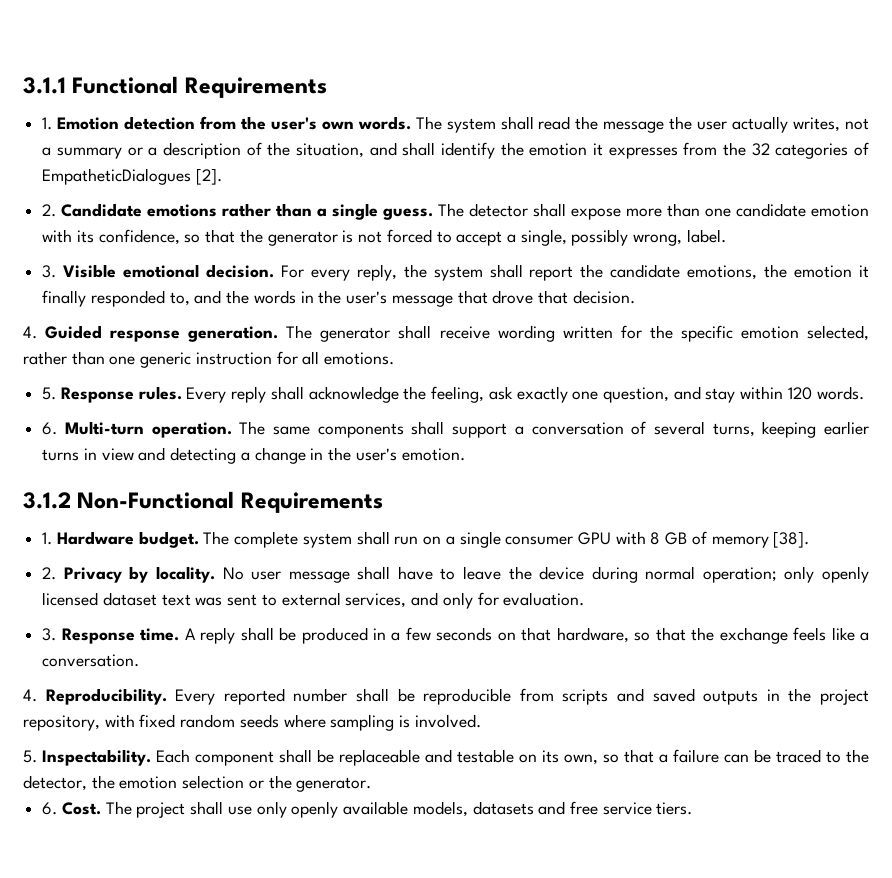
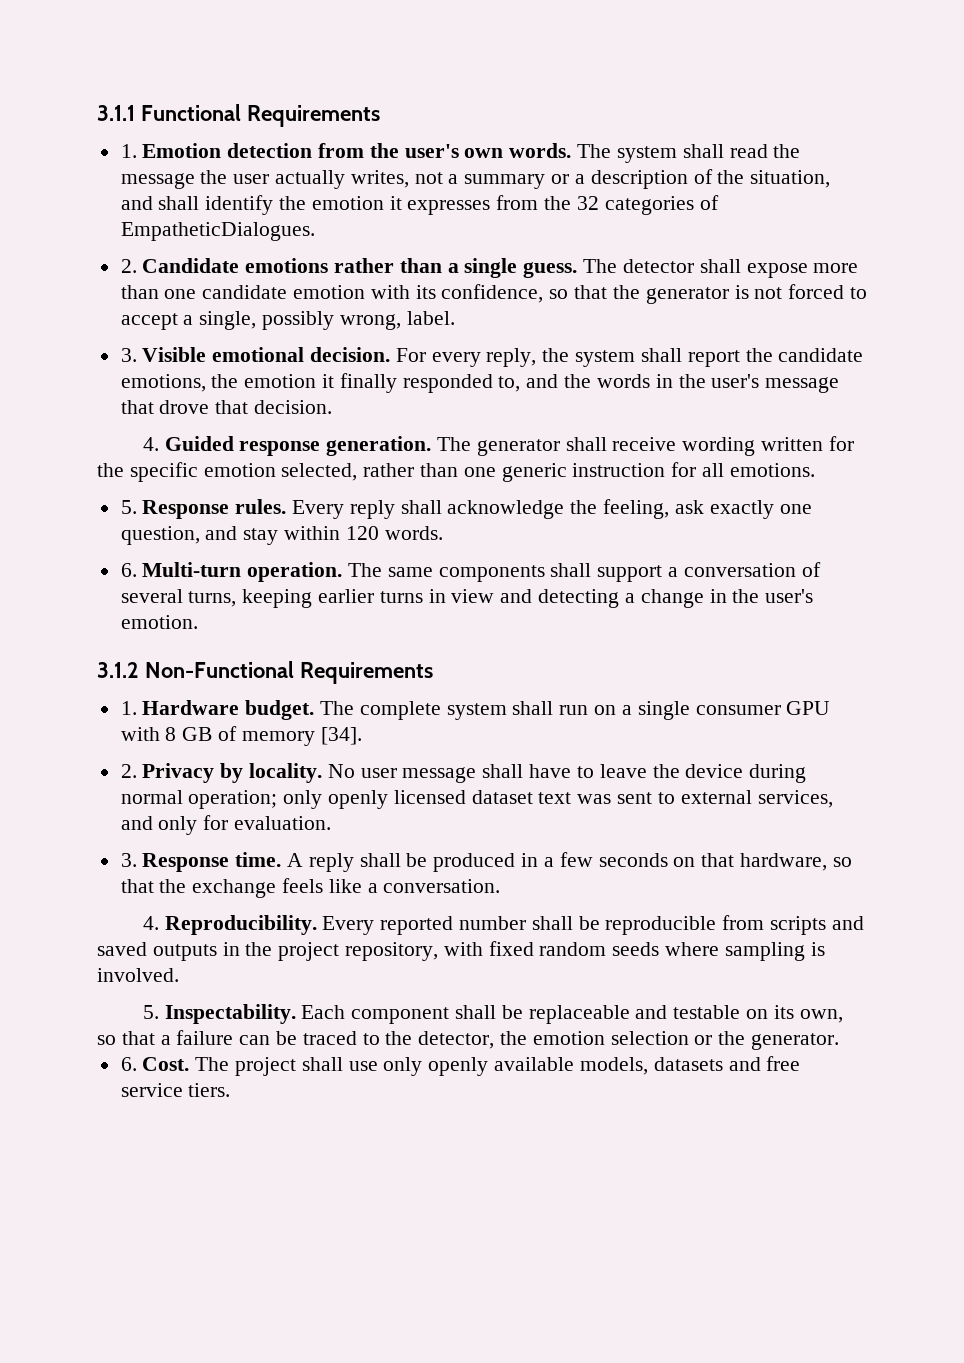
- The system shall read the message the user actually writes, not a summary or a description of the situation, and shall identify the emotion it expresses from the 32 categories of EmpatheticDialogues [2].
+ The system shall read the message the user actually writes, not a summary or a description of the situation, and shall identify the emotion it expresses from the 32 categories of EmpatheticDialogues.
- The complete system shall run on a single consumer GPU with 8 GB of memory [38].
+ The complete system shall run on a single consumer GPU with 8 GB of memory [34].

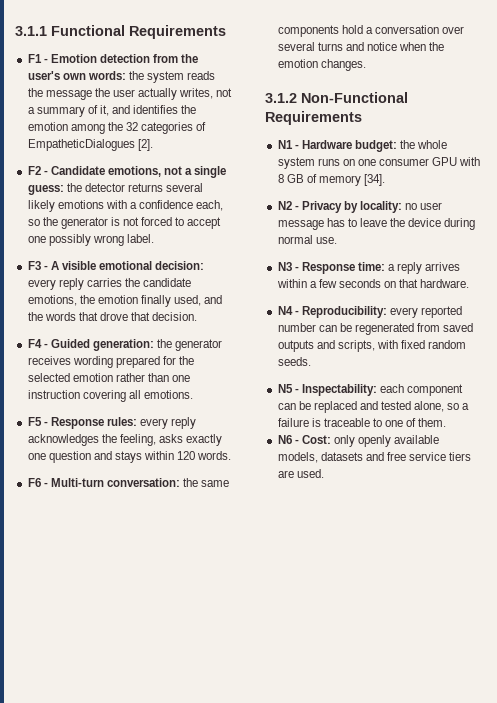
- 1. Emotion detection from the user's own words. The system shall read the message the user actually writes, not a summary or a description of the situation, and shall identify the emotion it expresses from the 32 categories of EmpatheticDialogues.
- 2. Candidate emotions rather than a single guess. The detector shall expose more than one candidate emotion with its confidence, so that the generator is not forced to accept a single, possibly wrong, label.
- 3. Visible emotional decision. For every reply, the system shall report the candidate emotions, the emotion it finally responded to, and the words in the user's message that drove that decision.
- 4. Guided response generation. The generator shall receive wording written for the specific emotion selected, rather than one generic instruction for all emotions.
- 5. Response rules. Every reply shall acknowledge the feeling, ask exactly one question, and stay within 120 words.
+ F1 - Emotion detection from the user's own words: the system reads the message the user actually writes, not a summary of it, and identifies the emotion among the 32 categories of EmpatheticDialogues [2].
+ F2 - Candidate emotions, not a single guess: the detector returns several likely emotions with a confidence each, so the generator is not forced to accept one possibly wrong label.
+ F3 - A visible emotional decision: every reply carries the candidate emotions, the emotion finally used, and the words that drove that decision.
+ F4 - Guided generation: the generator receives wording prepared for the selected emotion rather than one instruction covering all emotions.
+ F5 - Response rules: every reply acknowledges the feeling, asks exactly one question and stays within 120 words.
- 6. Multi-turn operation. The same components shall support a conversation of several turns, keeping earlier turns in view and detecting a change in the user's emotion.
+ F6 - Multi-turn conversation: the same components hold a conversation over several turns and notice when the emotion changes.
  3.1.2 Non-Functional Requirements
- 1. Hardware budget. The complete system shall run on a single consumer GPU with 8 GB of memory [34].
+ N1 - Hardware budget: the whole system runs on one consumer GPU with 8 GB of memory [34].
- 2. Privacy by locality. No user message shall have to leave the device during normal operation; only openly licensed dataset text was sent to external services, and only for evaluation.
- 3. Response time. A reply shall be produced in a few seconds on that hardware, so that the exchange feels like a conversation.
- 4. Reproducibility. Every reported number shall be reproducible from scripts and saved outputs in the project repository, with fixed random seeds where sampling is involved.
- 5. Inspectability. Each component shall be replaceable and testable on its own, so that a failure can be traced to the detector, the emotion selection or the generator.
- 6. Cost. The project shall use only openly available models, datasets and free service tiers.
+ N2 - Privacy by locality: no user message has to leave the device during normal use.
+ N3 - Response time: a reply arrives within a few seconds on that hardware.
+ N4 - Reproducibility: every reported number can be regenerated from saved outputs and scripts, with fixed random seeds.
+ N5 - Inspectability: each component can be replaced and tested alone, so a failure is traceable to one of them.
+ N6 - Cost: only openly available models, datasets and free service tiers are used.

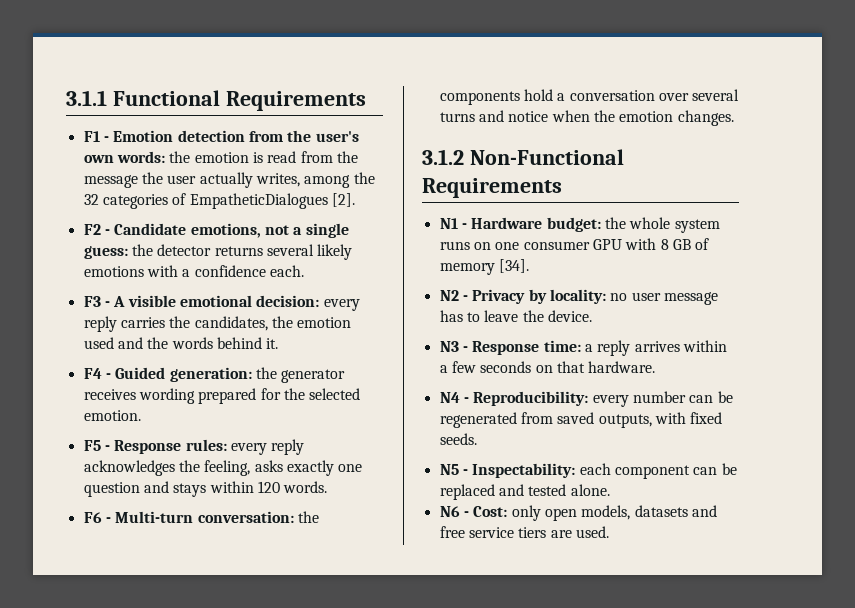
- F1 - Emotion detection from the user's own words: the system reads the message the user actually writes, not a summary of it, and identifies the emotion among the 32 categories of EmpatheticDialogues [2].
+ F1 - Emotion detection from the user's own words: the emotion is read from the message the user actually writes, among the 32 categories of EmpatheticDialogues [2].
- F2 - Candidate emotions, not a single guess: the detector returns several likely emotions with a confidence each, so the generator is not forced to accept one possibly wrong label.
+ F2 - Candidate emotions, not a single guess: the detector returns several likely emotions with a confidence each.
- F3 - A visible emotional decision: every reply carries the candidate emotions, the emotion finally used, and the words that drove that decision.
+ F3 - A visible emotional decision: every reply carries the candidates, the emotion used and the words behind it.
- F4 - Guided generation: the generator receives wording prepared for the selected emotion rather than one instruction covering all emotions.
+ F4 - Guided generation: the generator receives wording prepared for the selected emotion.
- F6 - Multi-turn conversation: the same components hold a conversation over several turns and notice when the emotion changes.
+ F6 - Multi-turn conversation: the components hold a conversation over several turns and notice when the emotion changes.
- N2 - Privacy by locality: no user message has to leave the device during normal use.
+ N2 - Privacy by locality: no user message has to leave the device.
- N4 - Reproducibility: every reported number can be regenerated from saved outputs and scripts, with fixed random seeds.
+ N4 - Reproducibility: every number can be regenerated from saved outputs, with fixed seeds.
- N5 - Inspectability: each component can be replaced and tested alone, so a failure is traceable to one of them.
+ N5 - Inspectability: each component can be replaced and tested alone.
- N6 - Cost: only openly available models, datasets and free service tiers are used.
+ N6 - Cost: only open models, datasets and free service tiers are used.

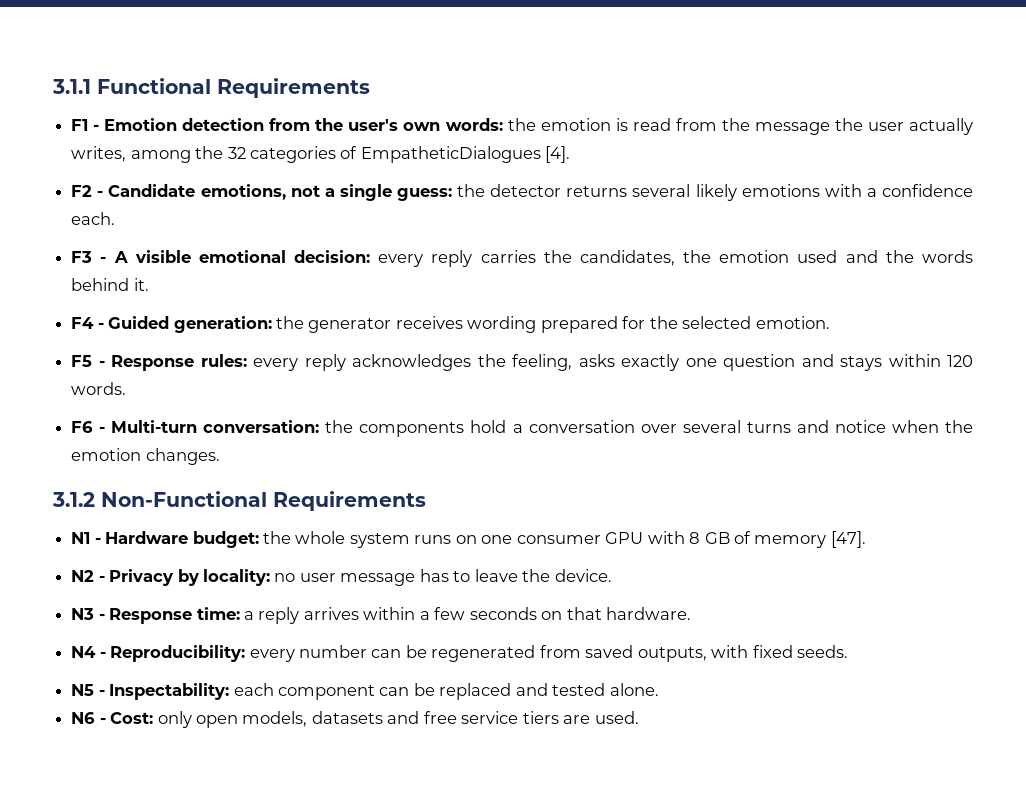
- F1 - Emotion detection from the user's own words: the emotion is read from the message the user actually writes, among the 32 categories of EmpatheticDialogues [2].
+ F1 - Emotion detection from the user's own words: the emotion is read from the message the user actually writes, among the 32 categories of EmpatheticDialogues [4].
- N1 - Hardware budget: the whole system runs on one consumer GPU with 8 GB of memory [34].
+ N1 - Hardware budget: the whole system runs on one consumer GPU with 8 GB of memory [47].

